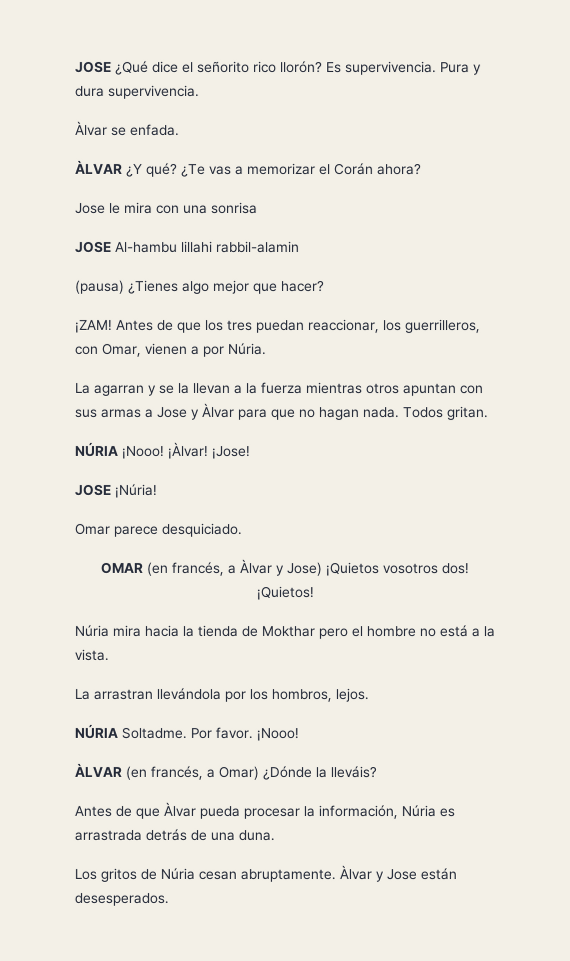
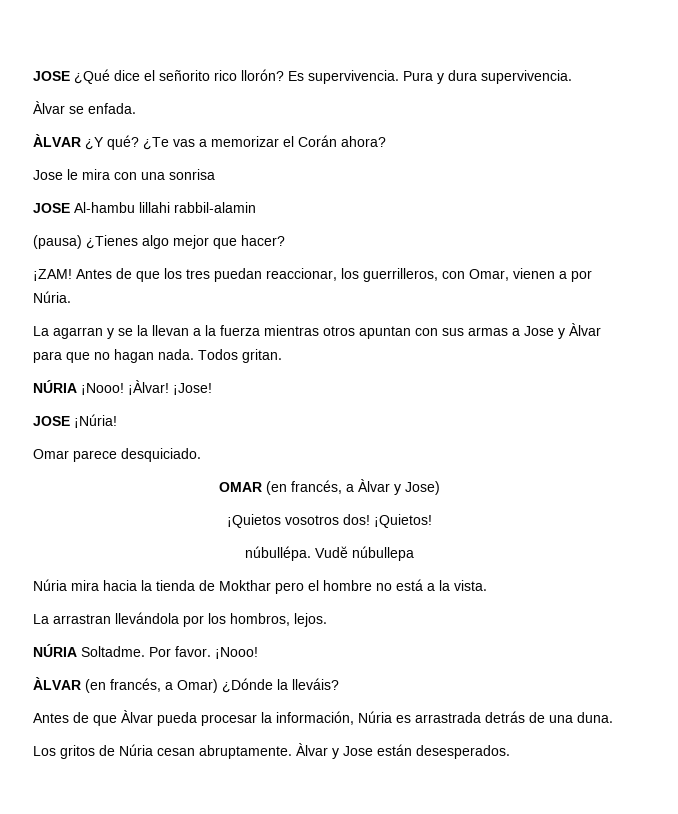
- OMAR (en francés, a Àlvar y Jose) ¡Quietos vosotros dos!
+ OMAR (en francés, a Àlvar y Jose)
+ ¡Quietos vosotros dos!
+ núbullépa. Vudĕ núbullepa

